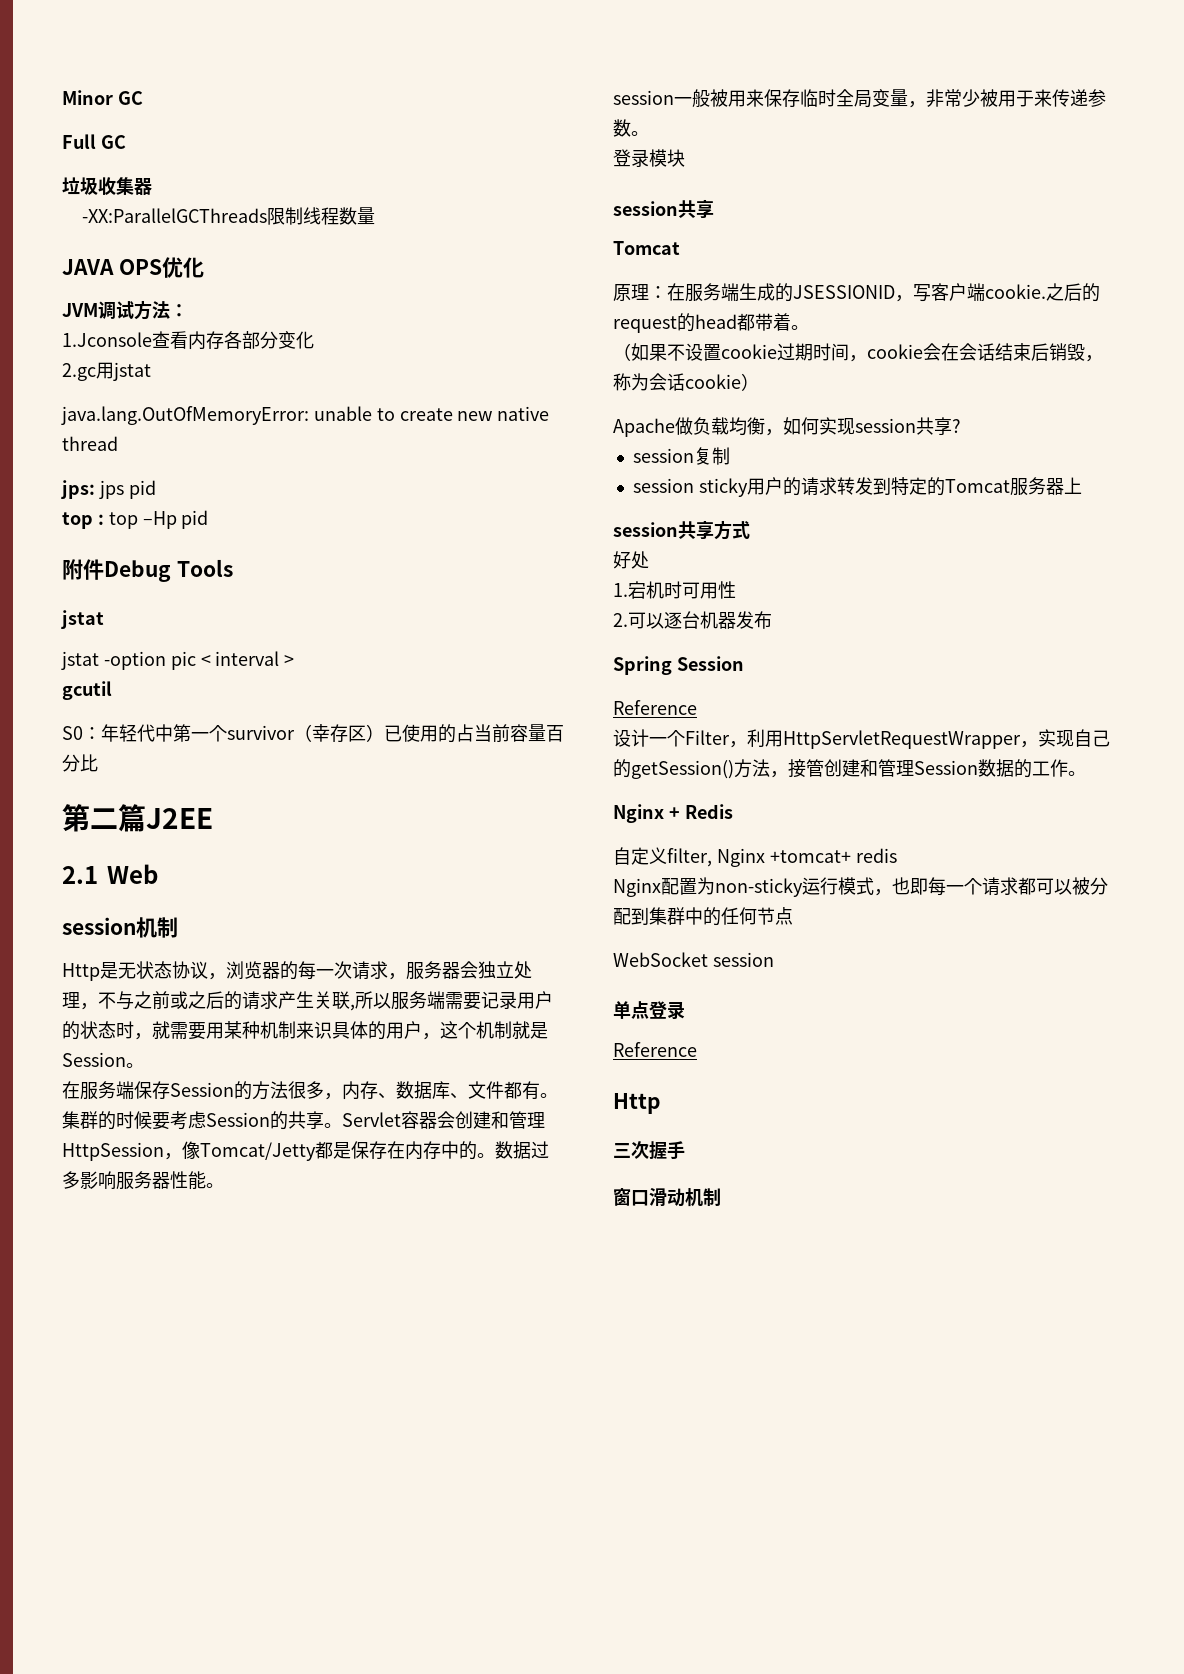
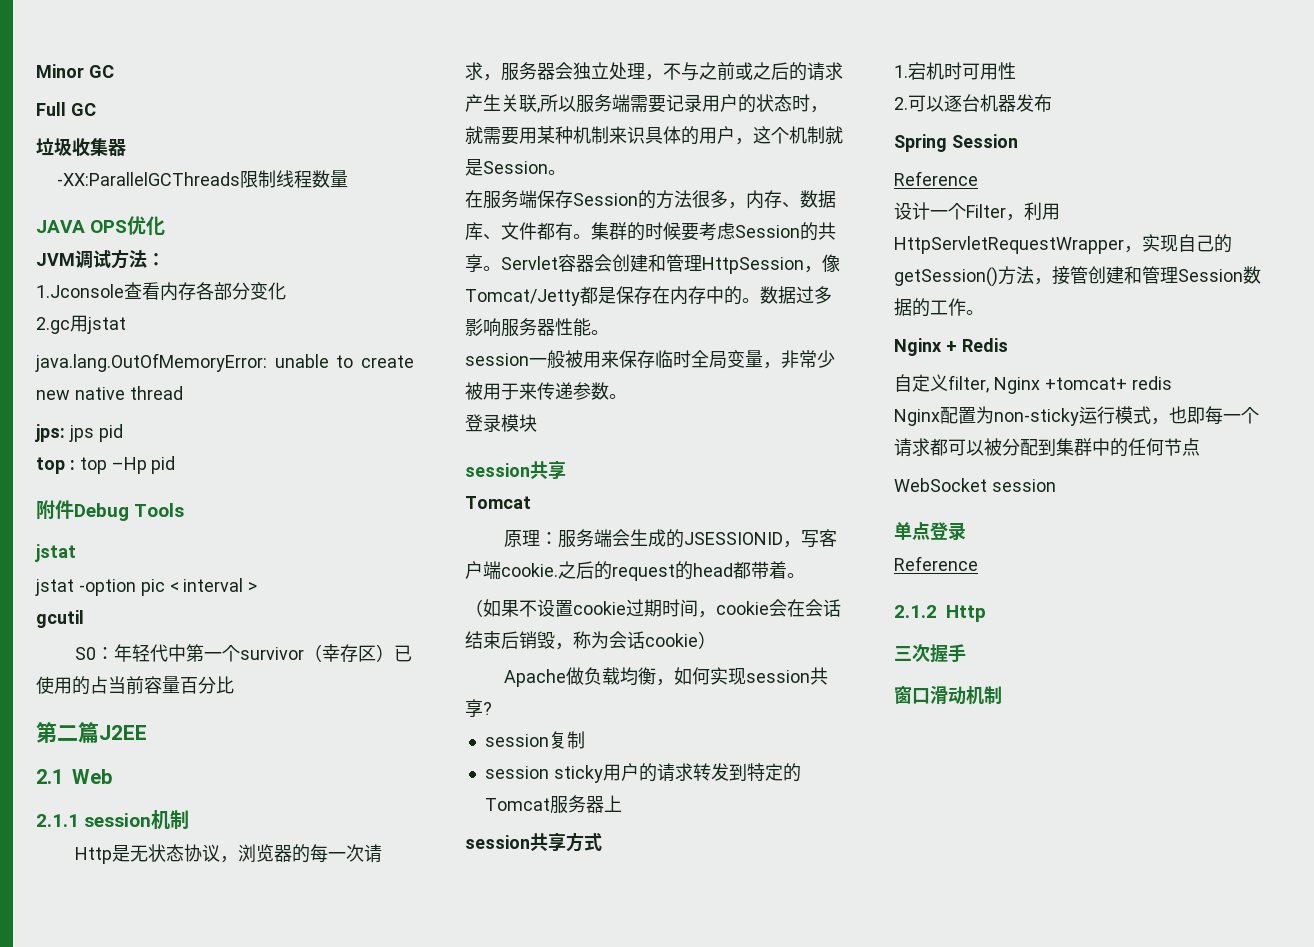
- session机制
+ 2.1.1 session机制
- 原理：在服务端生成的JSESSIONID，写客户端cookie.
+ 原理：服务端会生成的JSESSIONID，写客户端cookie.
- 好处
  单点登录
  Reference
- Http
+ 2.1.2 Http

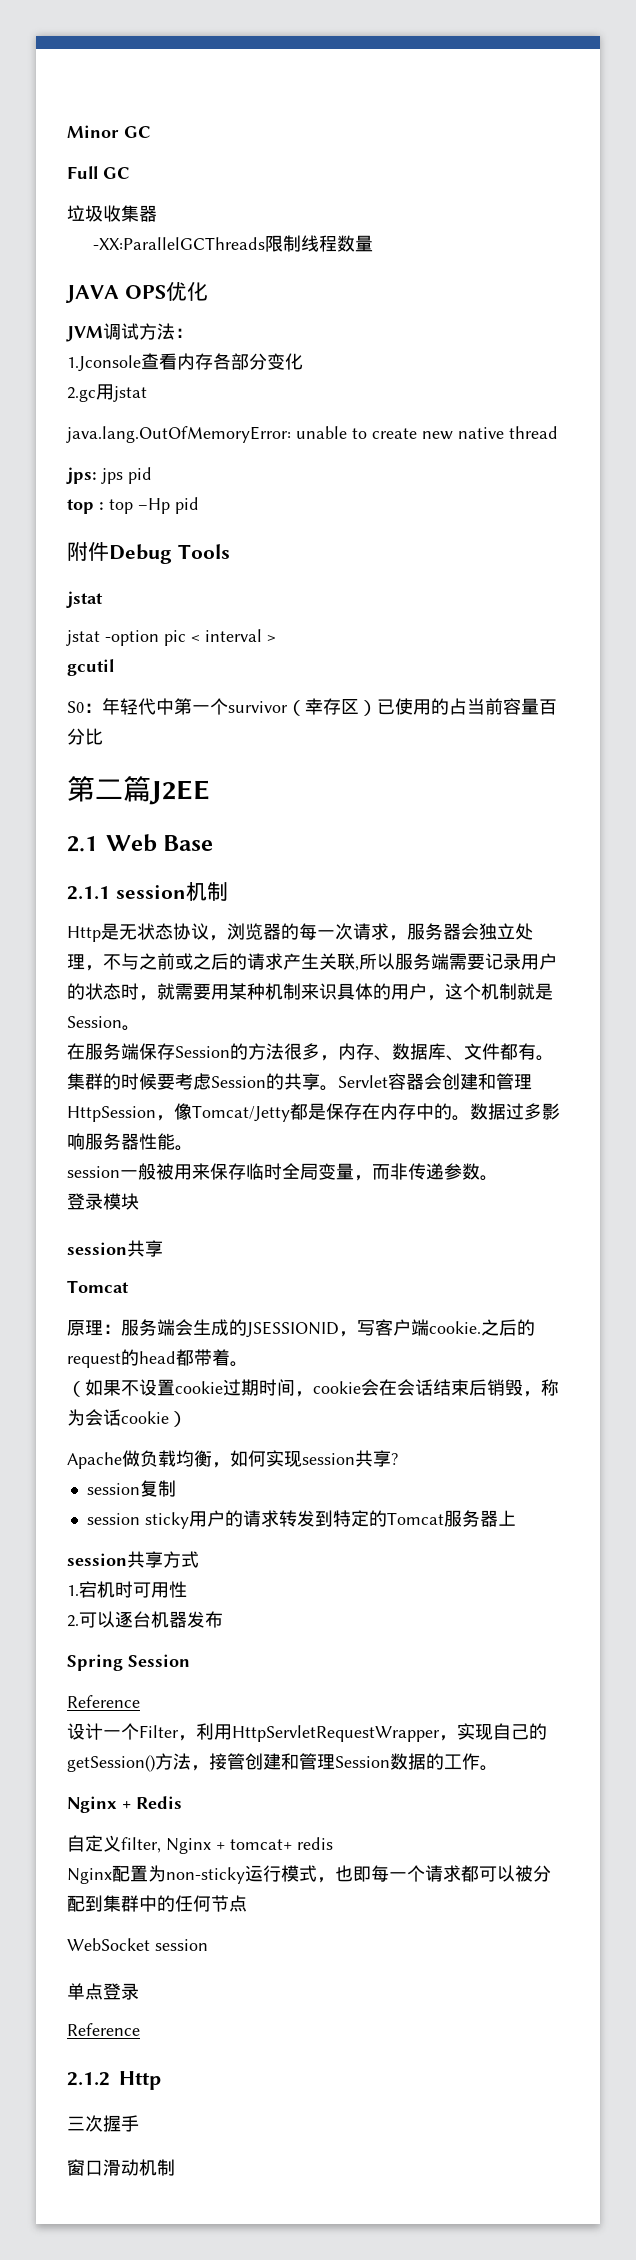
- 2.1 Web
+ 2.1 Web Base
- session一般被用来保存临时全局变量，非常少被用于来传递参数。
+ session一般被用来保存临时全局变量，而非传递参数。
- 自定义filter, Nginx +tomcat+ redis
+ 自定义filter, Nginx + tomcat+ redis

